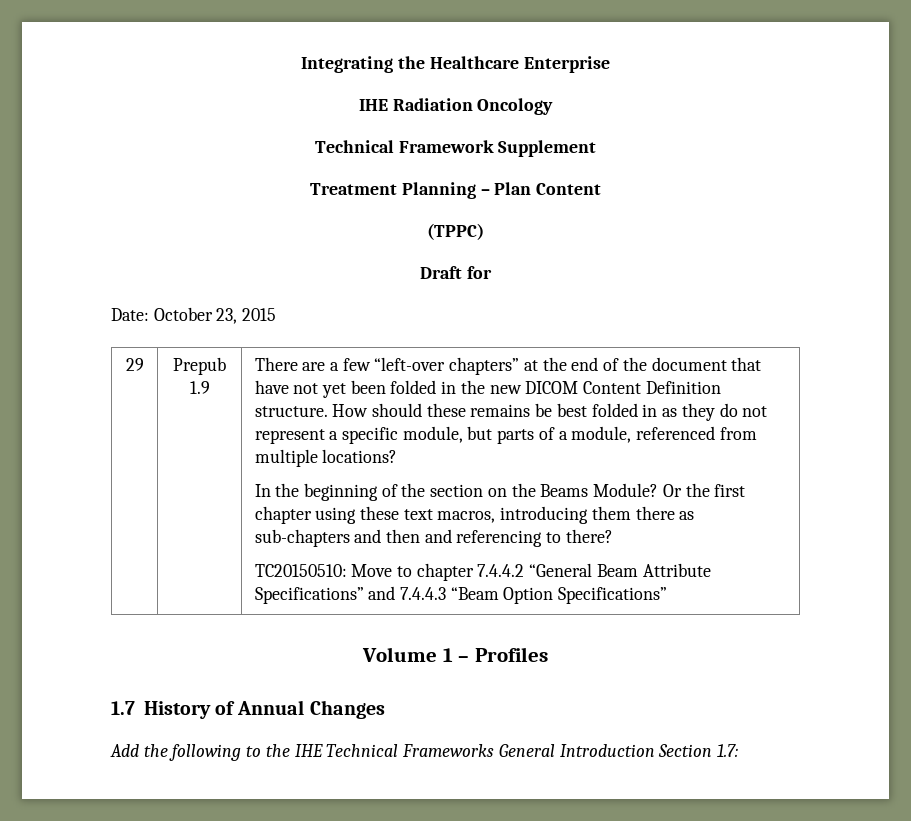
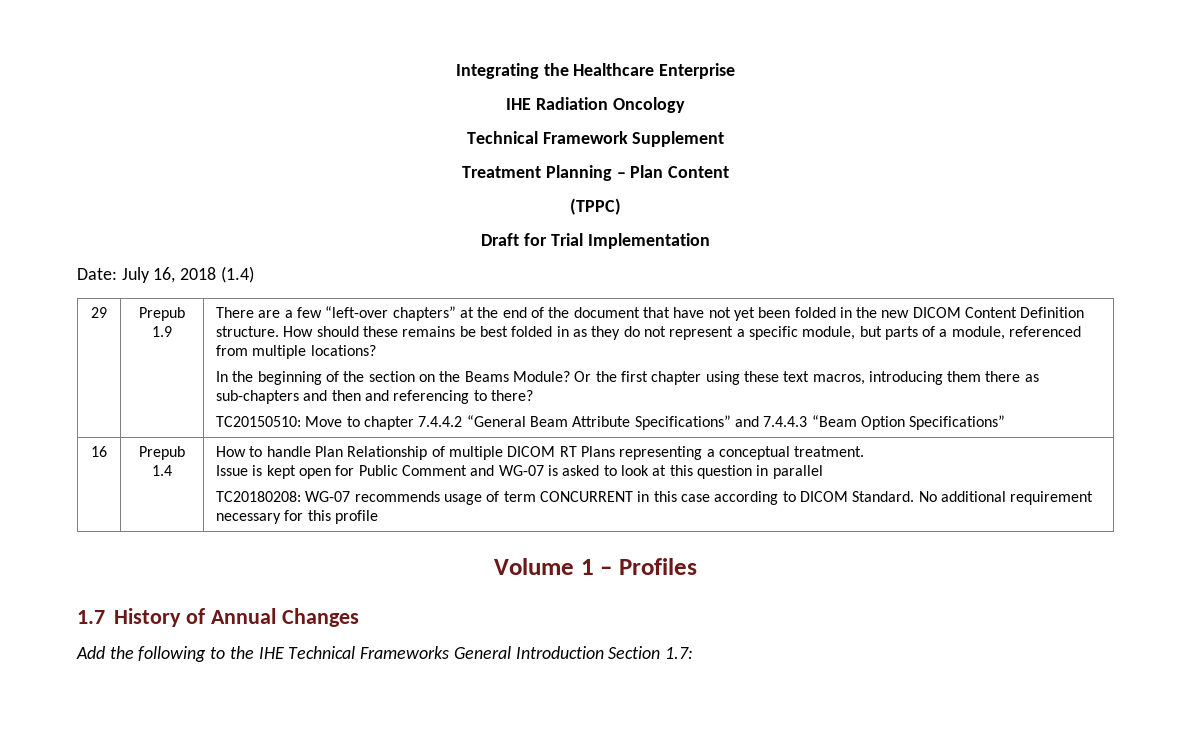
- Draft for
+ Draft for Trial Implementation
- Date: October 23, 2015
+ Date: July 16, 2018 (1.4)
+ 16 | Prepub 1.4 | How to handle Plan Relationship of multiple DICOM RT Plans representing a conceptual treatment.
+ Issue is kept open for Public Comment and WG-07 is asked to look at this question in parallel
+ TC20180208: WG-07 recommends usage of term CONCURRENT in this case according to DICOM Standard. No additional requirement necessary for this profile

